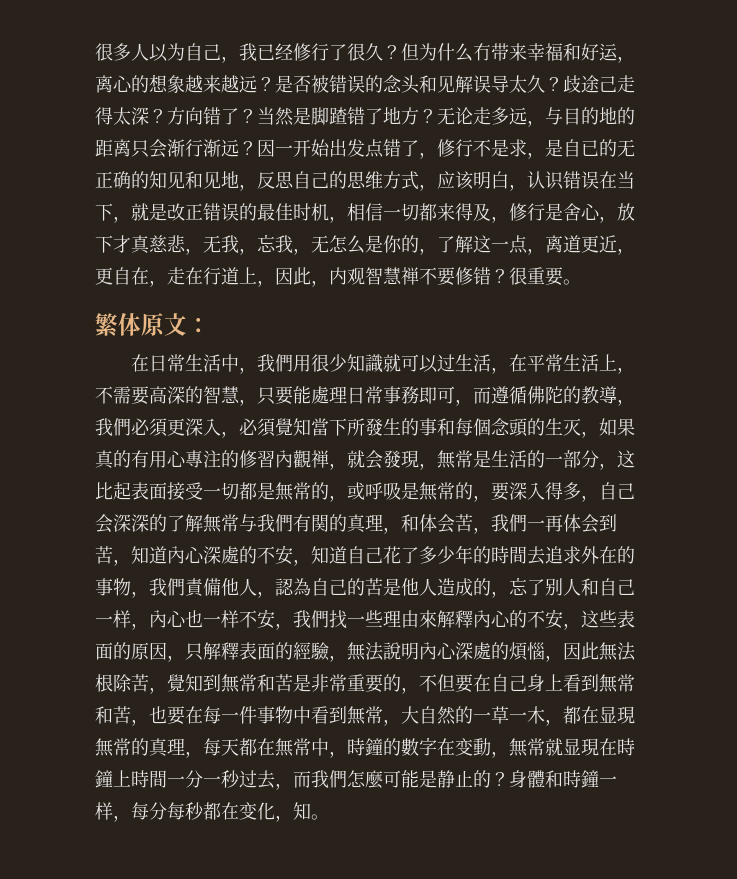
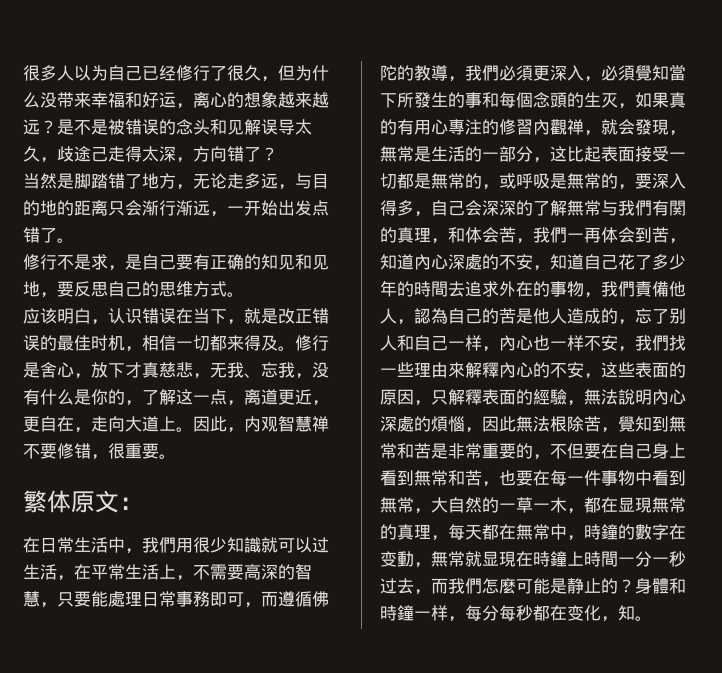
- 很多人以为自己，我已经修行了很久？但为什么冇带来幸福和好运，离心的想象越来越远？
+ 很多人以为自己已经修行了很久，但为什么没带来幸福和好运，离心的想象越来越远？
- 是否被错误的念头和见解误导太久？歧途己走得太深？方向错了？当然是脚蹅错了地方？无论走多远，与目的地的距离只会渐行渐远？因一开始出发点错了，修行不是求，是自已的无正确的知见和见地，反思自己的思维方式，应该明白，认识错误在当下，就是改正错误的最佳时机，相信一切都来得及，修行是舍心，放下才真慈悲，无我，忘我，无怎么是你的，了解这一点，离道更近，更自在，走在行道上，因此，内观智慧禅不要修错？很重要。
+ 是不是被错误的念头和见解误导太久，歧途己走得太深，方向错了？
+ 当然是脚踏错了地方，无论走多远，与目的地的距离只会渐行渐远，一开始出发点错了。
+ 修行不是求，是自己要有正确的知见和见地，要反思自己的思维方式。
+ 应该明白，认识错误在当下，就是改正错误的最佳时机，相信一切都来得及。修行是舍心，放下才真慈悲，无我、忘我，没有什么是你的，了解这一点，离道更近，更自在，走向大道上。因此，内观智慧禅不要修错，很重要。

